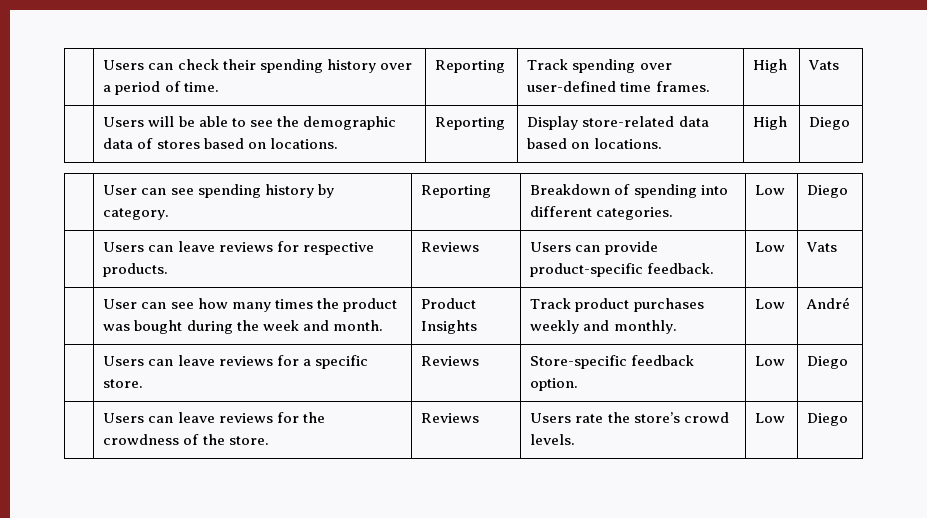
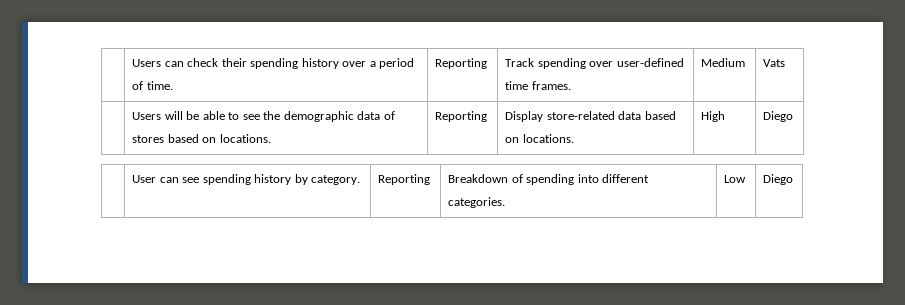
- | Users can check their spending history over a period of time. | Reporting | Track spending over user-defined time frames. | High | Vats
+ | Users can check their spending history over a period of time. | Reporting | Track spending over user-defined time frames. | Medium | Vats
- | Users can leave reviews for respective products. | Reviews | Users can provide product-specific feedback. | Low | Vats
- | User can see how many times the product was bought during the week and month. | Product Insights | Track product purchases weekly and monthly. | Low | André
- | Users can leave reviews for a specific store. | Reviews | Store-specific feedback option. | Low | Diego
- | Users can leave reviews for the crowdness of the store. | Reviews | Users rate the store’s crowd levels. | Low | Diego

